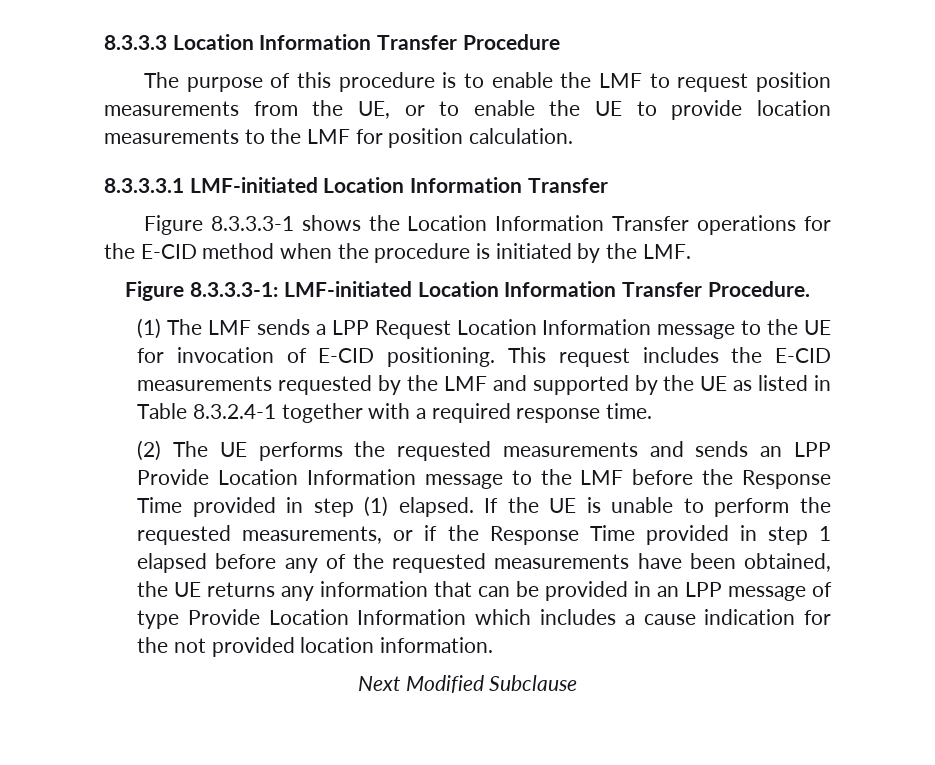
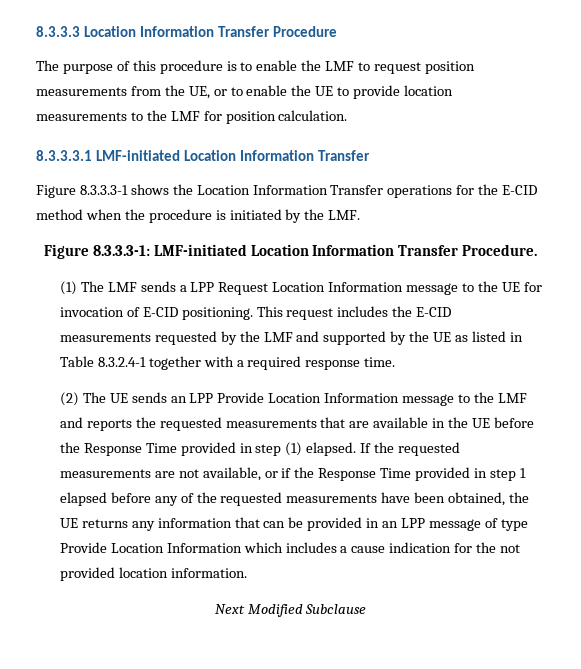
- (2) The UE performs the requested measurements and sends an LPP Provide Location Information message to the LMF before the Response Time provided in step (1) elapsed.
+ (2) The UE sends an LPP Provide Location Information message to the LMF and reports the requested measurements that are available in the UE before the Response Time provided in step (1) elapsed.
- If the UE is unable to perform the requested measurements, or if the Response Time provided in step 1 elapsed before any of the requested measurements have been obtained, the UE returns any information that can be provided in an LPP message of type Provide Location Information which includes a cause indication for the not provided location information.
+ If the requested measurements are not available, or if the Response Time provided in step 1 elapsed before any of the requested measurements have been obtained, the UE returns any information that can be provided in an LPP message of type Provide Location Information which includes a cause indication for the not provided location information.

